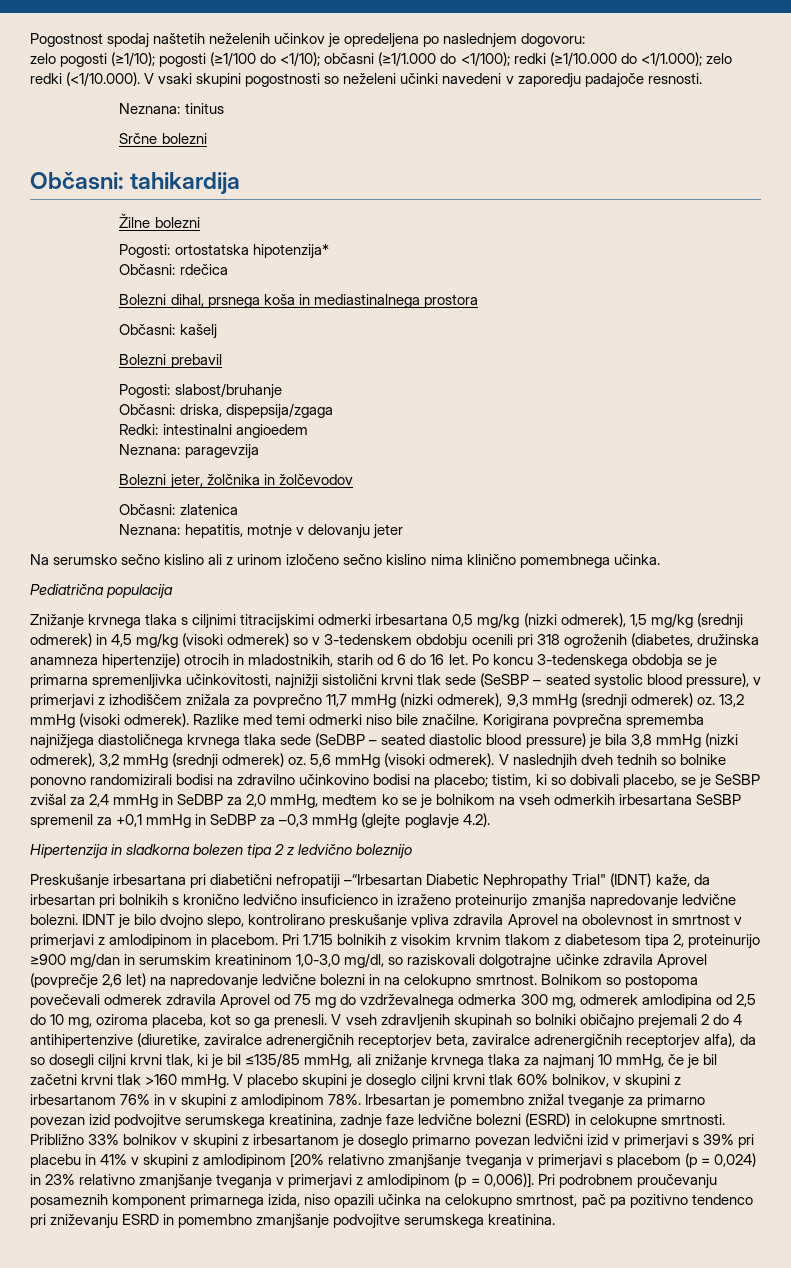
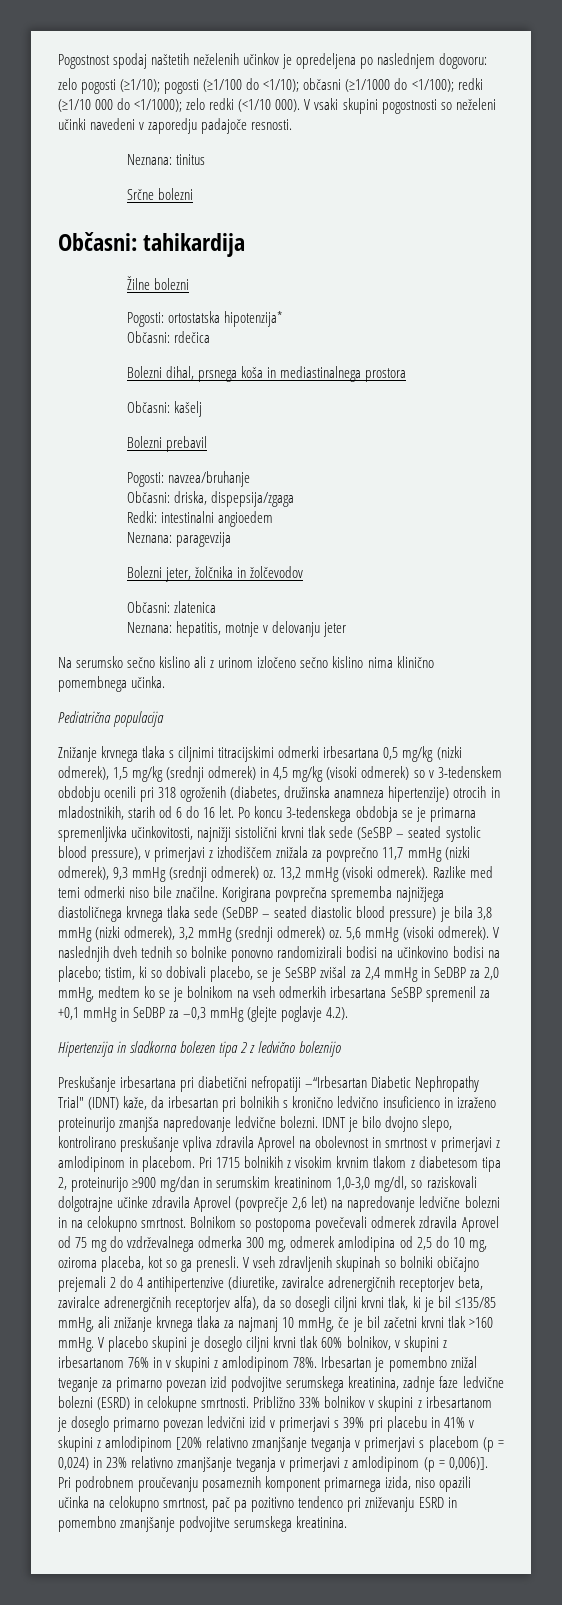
- zelo pogosti (≥1/10); pogosti (≥1/100 do <1/10); občasni (≥1/1.000 do <1/100); redki (≥1/10.000 do <1/1.000); zelo redki (<1/10.000). V vsaki skupini pogostnosti so neželeni učinki navedeni v zaporedju padajoče resnosti.
+ zelo pogosti (≥1/10); pogosti (≥1/100 do <1/10); občasni (≥1/1000 do <1/100); redki (≥1/10 000 do <1/1000); zelo redki (<1/10 000). V vsaki skupini pogostnosti so neželeni učinki navedeni v zaporedju padajoče resnosti.
- Pogosti: slabost/bruhanje
+ Pogosti: navzea/bruhanje
- V naslednjih dveh tednih so bolnike ponovno randomizirali bodisi na zdravilno učinkovino bodisi na placebo; tistim, ki so dobivali placebo, se je SeSBP zvišal za 2,4 mmHg in SeDBP za 2,0 mmHg, medtem ko se je bolnikom na vseh odmerkih irbesartana SeSBP spremenil za +0,1 mmHg in SeDBP za –0,3 mmHg (glejte poglavje 4.2).
+ V naslednjih dveh tednih so bolnike ponovno randomizirali bodisi na učinkovino bodisi na placebo; tistim, ki so dobivali placebo, se je SeSBP zvišal za 2,4 mmHg in SeDBP za 2,0 mmHg, medtem ko se je bolnikom na vseh odmerkih irbesartana SeSBP spremenil za +0,1 mmHg in SeDBP za –0,3 mmHg (glejte poglavje 4.2).
- Pri 1.715 bolnikih z visokim krvnim tlakom z diabetesom tipa 2, proteinurijo ≥900 mg/dan in serumskim kreatininom 1,0-3,0 mg/dl, so raziskovali dolgotrajne učinke zdravila Aprovel (povprečje 2,6 let) na napredovanje ledvične bolezni in na celokupno smrtnost.
+ Pri 1715 bolnikih z visokim krvnim tlakom z diabetesom tipa 2, proteinurijo ≥900 mg/dan in serumskim kreatininom 1,0-3,0 mg/dl, so raziskovali dolgotrajne učinke zdravila Aprovel (povprečje 2,6 let) na napredovanje ledvične bolezni in na celokupno smrtnost.

